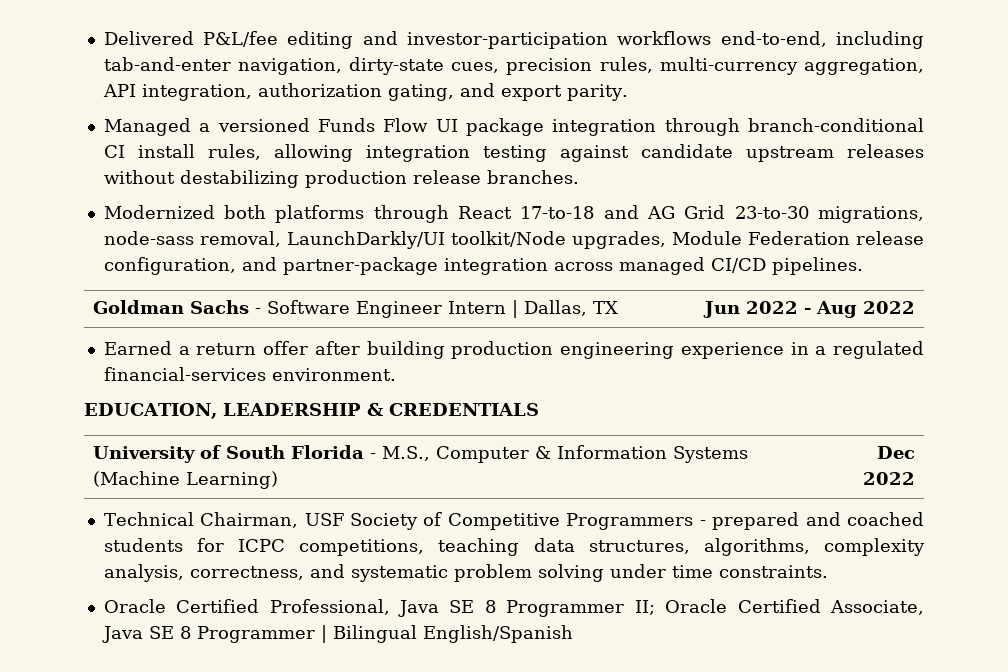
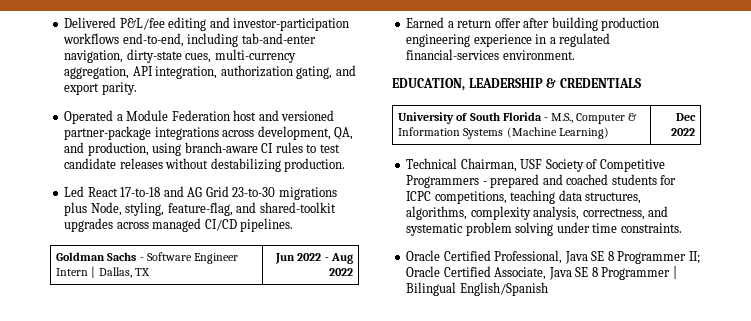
- Delivered P&L/fee editing and investor-participation workflows end-to-end, including tab-and-enter navigation, dirty-state cues, precision rules, multi-currency aggregation, API integration, authorization gating, and export parity.
+ Delivered P&L/fee editing and investor-participation workflows end-to-end, including tab-and-enter navigation, dirty-state cues, multi-currency aggregation, API integration, authorization gating, and export parity.
- Managed a versioned Funds Flow UI package integration through branch-conditional CI install rules, allowing integration testing against candidate upstream releases without destabilizing production release branches.
- Modernized both platforms through React 17-to-18 and AG Grid 23-to-30 migrations, node-sass removal, LaunchDarkly/UI toolkit/Node upgrades, Module Federation release configuration, and partner-package integration across managed CI/CD pipelines.
+ Operated a Module Federation host and versioned partner-package integrations across development, QA, and production, using branch-aware CI rules to test candidate releases without destabilizing production.
+ Led React 17-to-18 and AG Grid 23-to-30 migrations plus Node, styling, feature-flag, and shared-toolkit upgrades across managed CI/CD pipelines.

